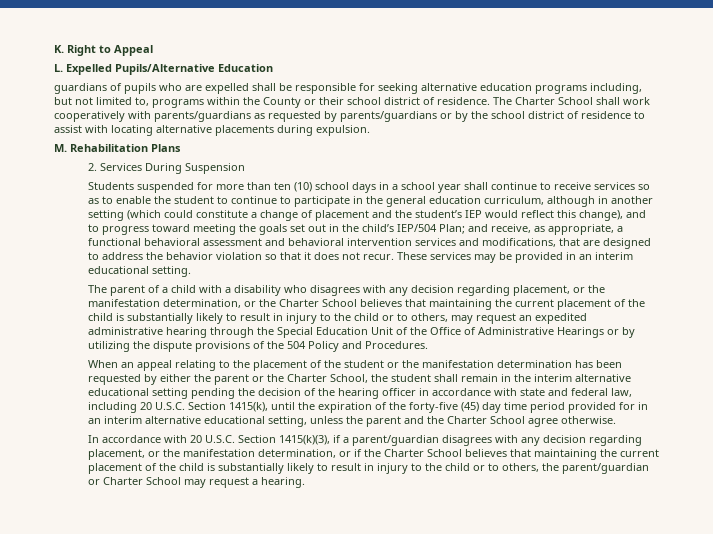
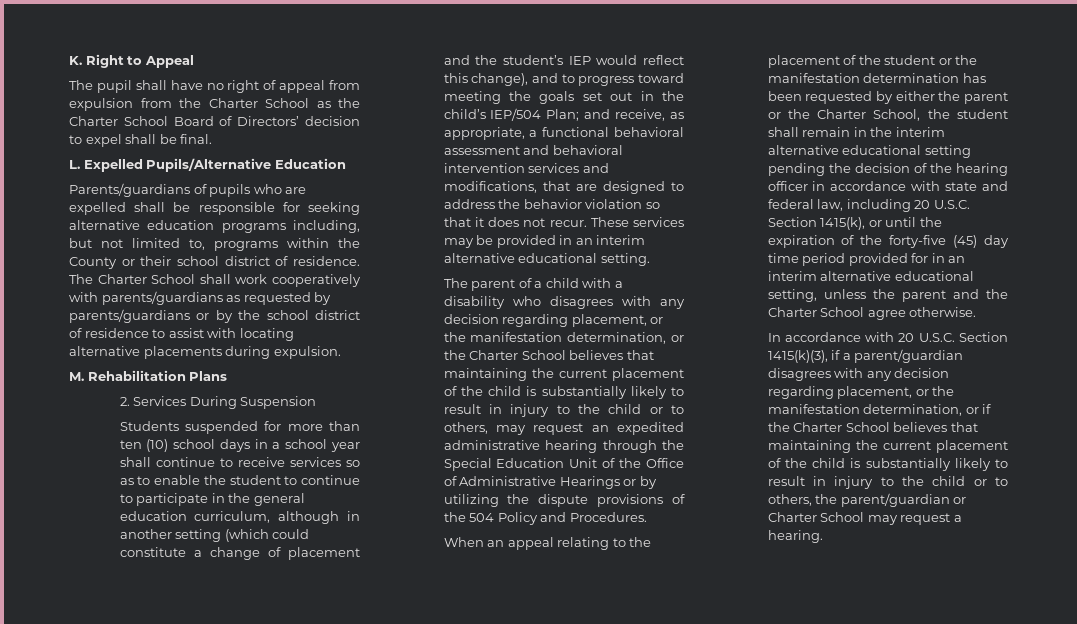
+ The pupil shall have no right of appeal from expulsion from the Charter School as the Charter School Board of Directors’ decision to expel shall be final.
- guardians of pupils who are expelled shall be responsible for seeking alternative education programs including, but not limited to, programs within the County or their school district of residence.
+ Parents/guardians of pupils who are expelled shall be responsible for seeking alternative education programs including, but not limited to, programs within the County or their school district of residence.
- These services may be provided in an interim educational setting.
+ These services may be provided in an interim alternative educational setting.
- When an appeal relating to the placement of the student or the manifestation determination has been requested by either the parent or the Charter School, the student shall remain in the interim alternative educational setting pending the decision of the hearing officer in accordance with state and federal law, including 20 U.S.C. Section 1415(k), until the expiration of the forty-five (45) day time period provided for in an interim alternative educational setting, unless the parent and the Charter School agree otherwise.
+ When an appeal relating to the placement of the student or the manifestation determination has been requested by either the parent or the Charter School, the student shall remain in the interim alternative educational setting pending the decision of the hearing officer in accordance with state and federal law, including 20 U.S.C. Section 1415(k), or until the expiration of the forty-five (45) day time period provided for in an interim alternative educational setting, unless the parent and the Charter School agree otherwise.

